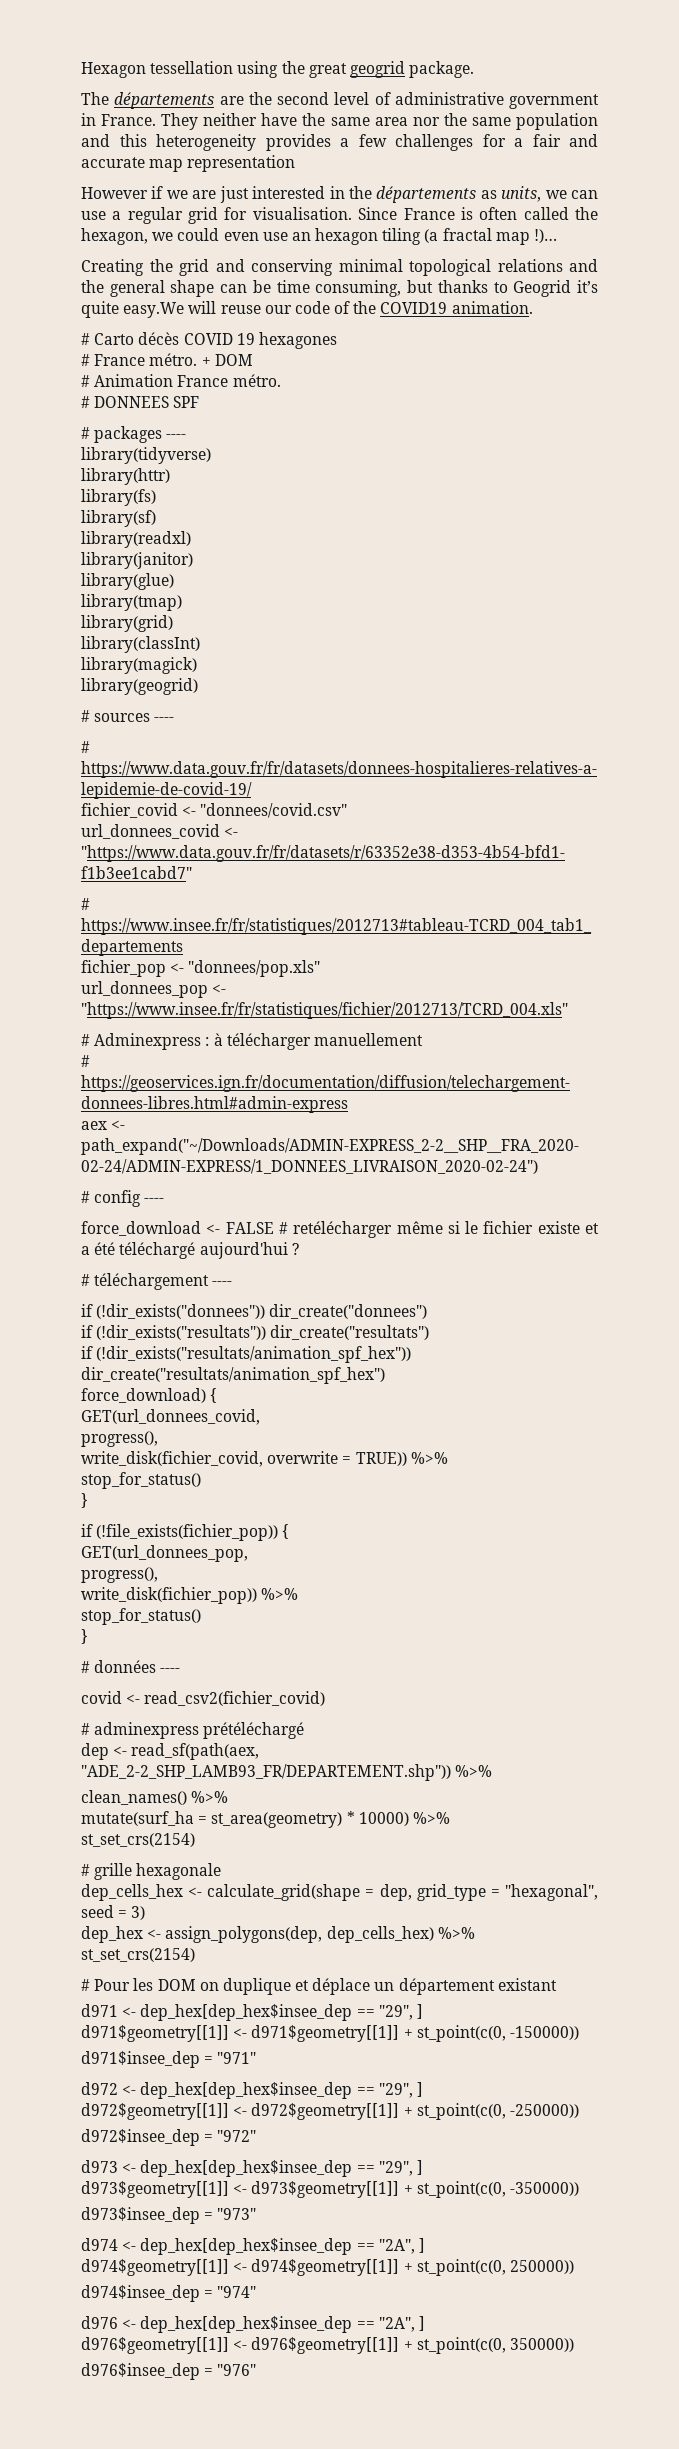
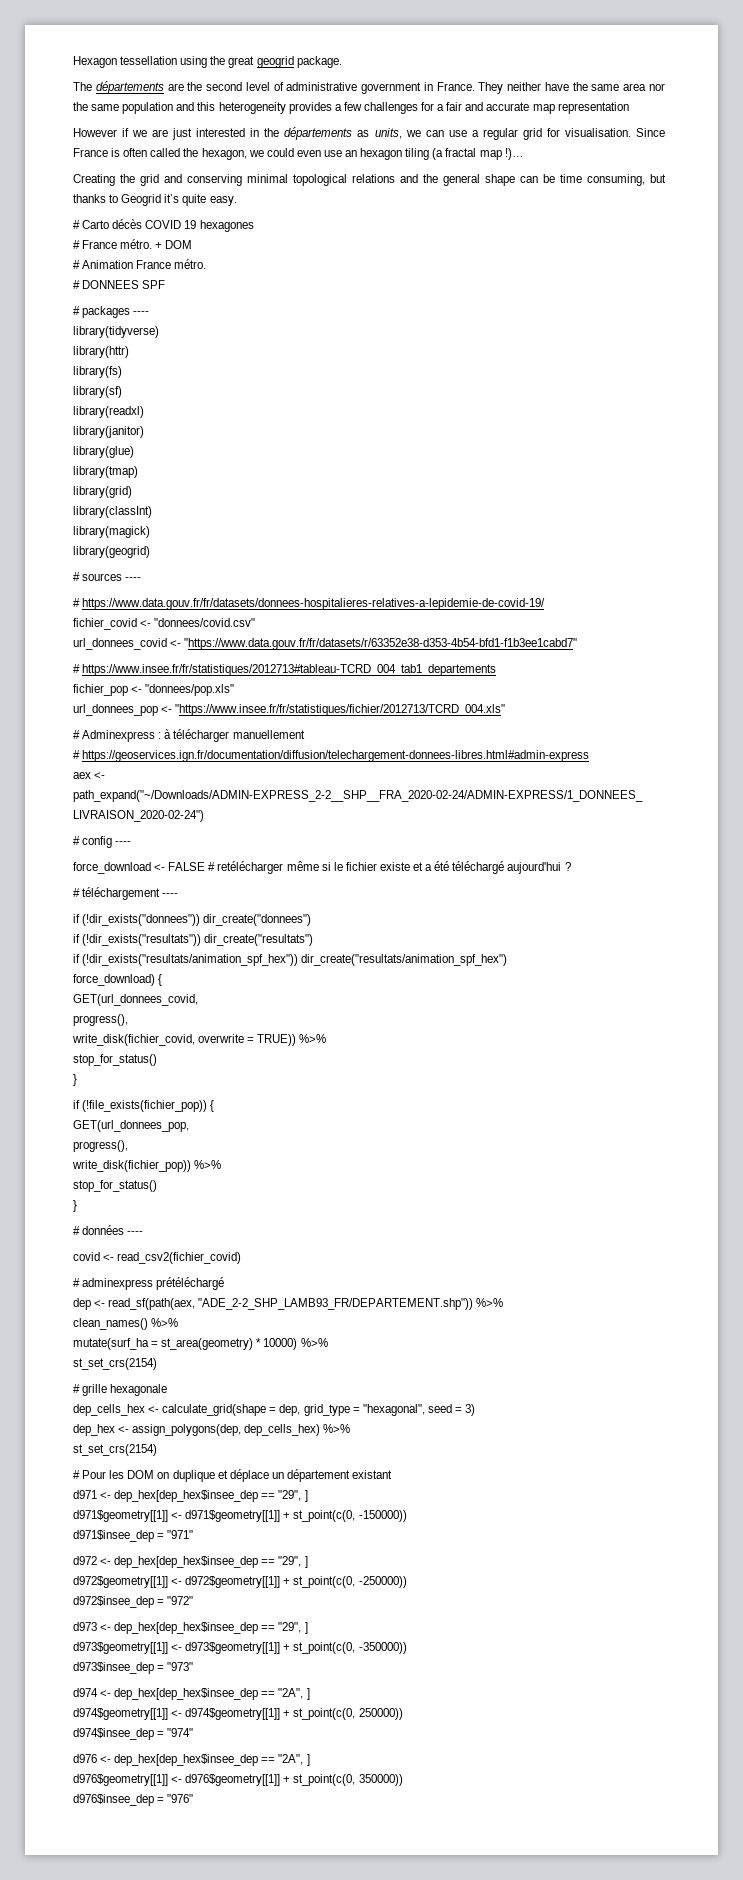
- Creating the grid and conserving minimal topological relations and the general shape can be time consuming, but thanks to Geogrid it’s quite easy.We will reuse our code of the COVID19 animation.
+ Creating the grid and conserving minimal topological relations and the general shape can be time consuming, but thanks to Geogrid it’s quite easy.

